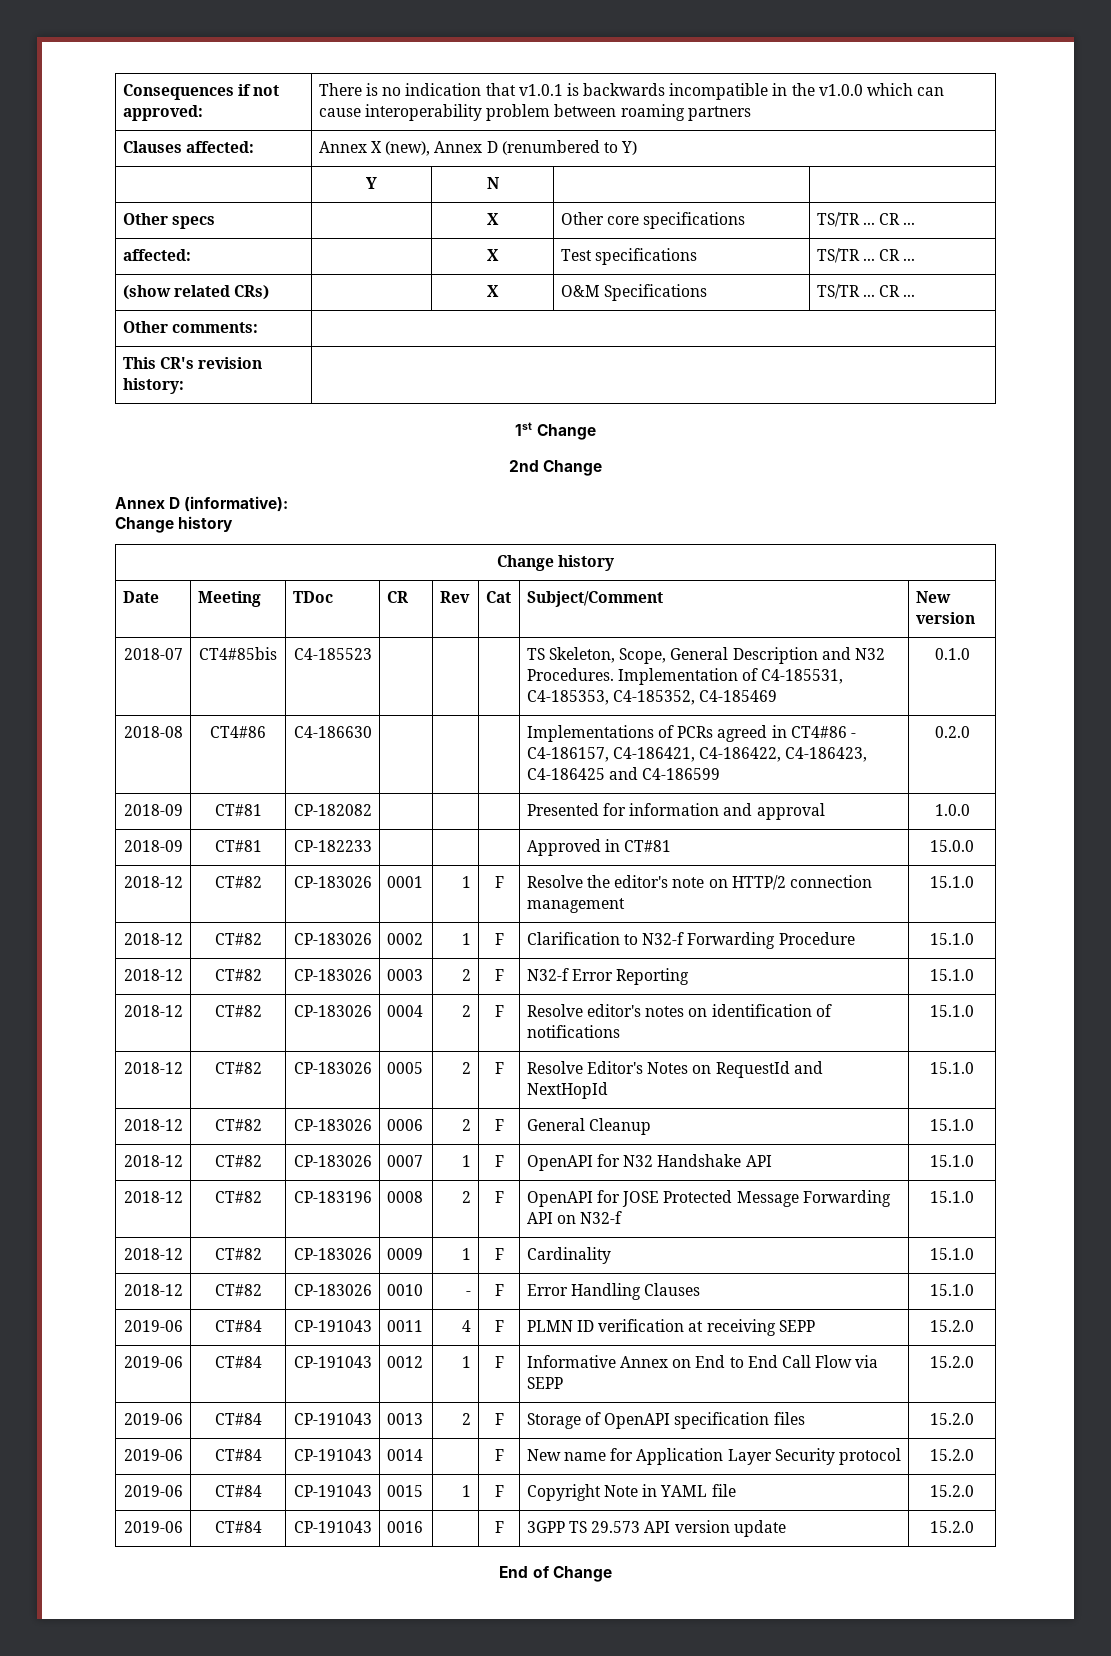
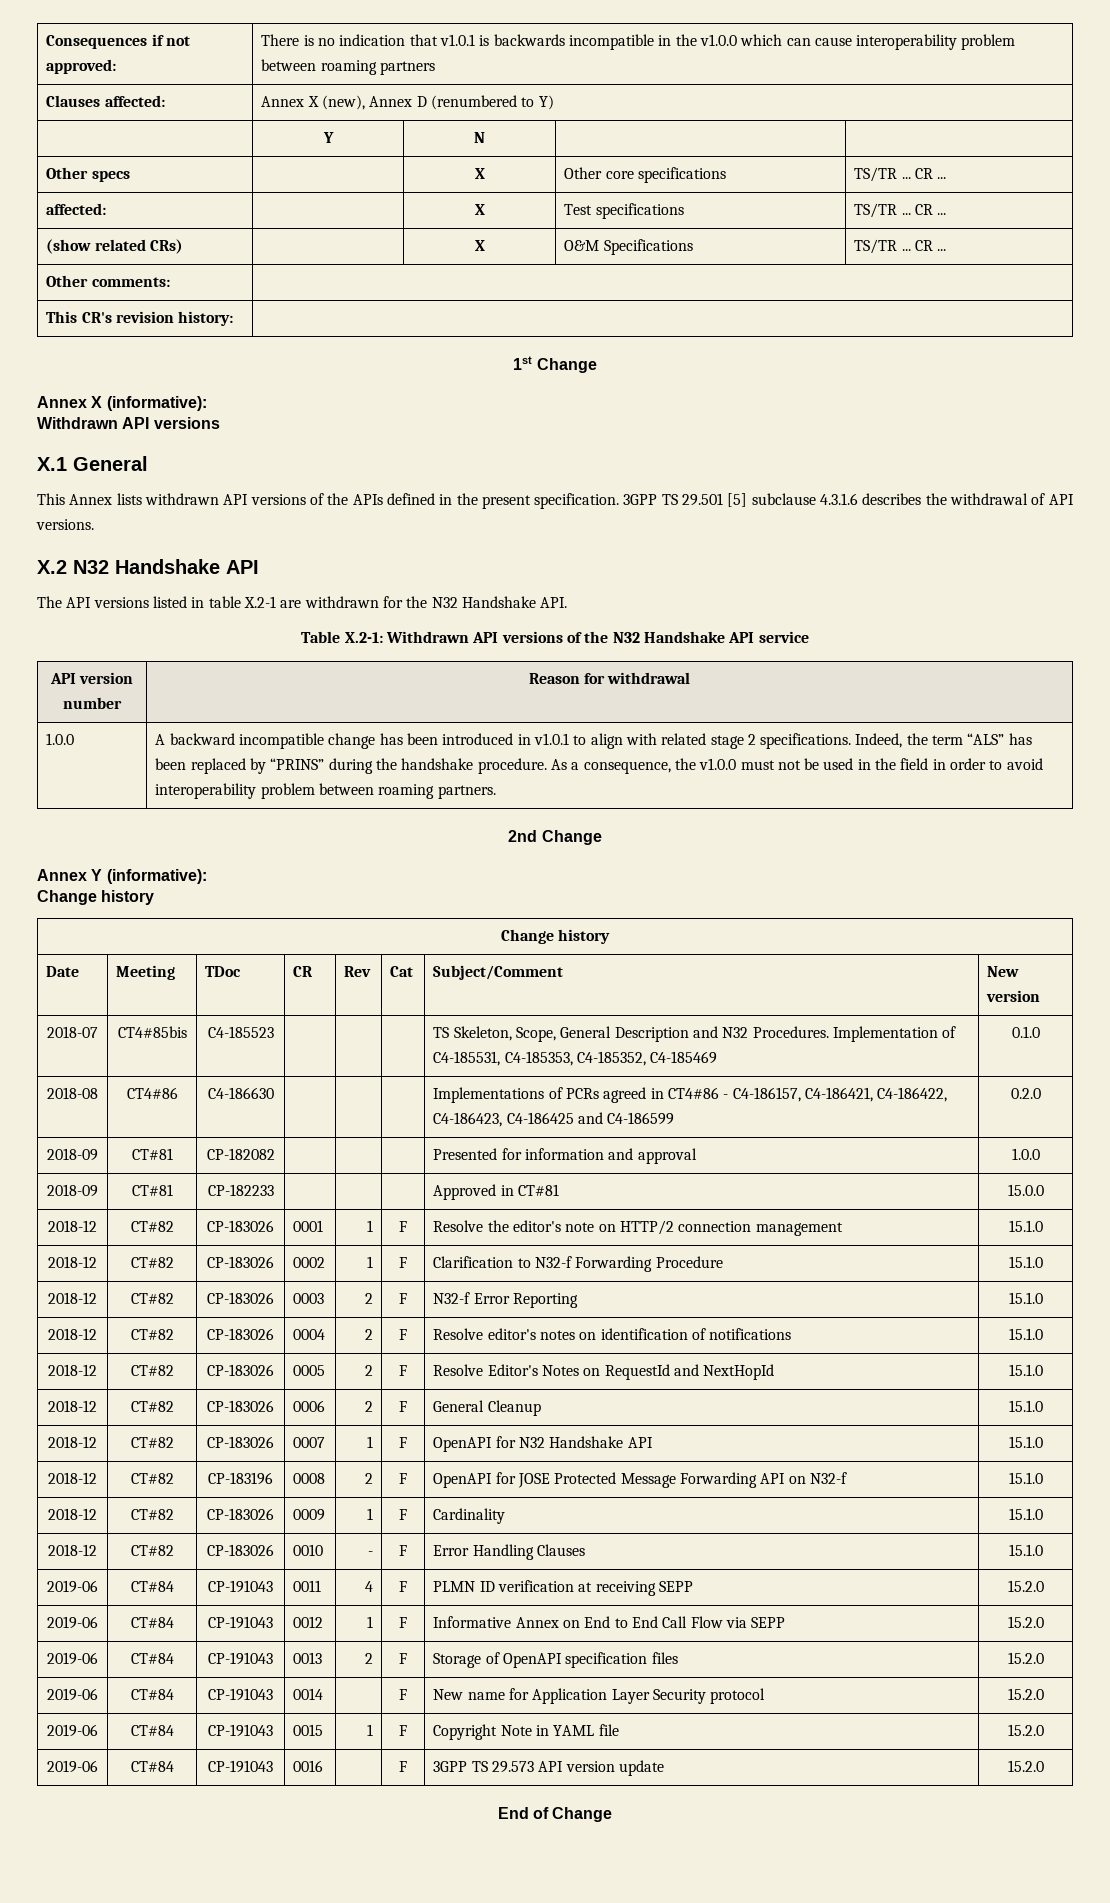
+ Annex X (informative):
+ Withdrawn API versions
+ X.1 General
+ This Annex lists withdrawn API versions of the APIs defined in the present specification. 3GPP TS 29.501 [5] subclause 4.3.1.6 describes the withdrawal of API versions.
+ X.2 N32 Handshake API
+ The API versions listed in table X.2-1 are withdrawn for the N32 Handshake API.
+ Table X.2-1: Withdrawn API versions of the N32 Handshake API service
+ API version number | Reason for withdrawal
+ 1.0.0 | A backward incompatible change has been introduced in v1.0.1 to align with related stage 2 specifications. Indeed, the term “ALS” has been replaced by “PRINS” during the handshake procedure. As a consequence, the v1.0.0 must not be used in the field in order to avoid interoperability problem between roaming partners.
- Annex D (informative):
+ Annex Y (informative):

